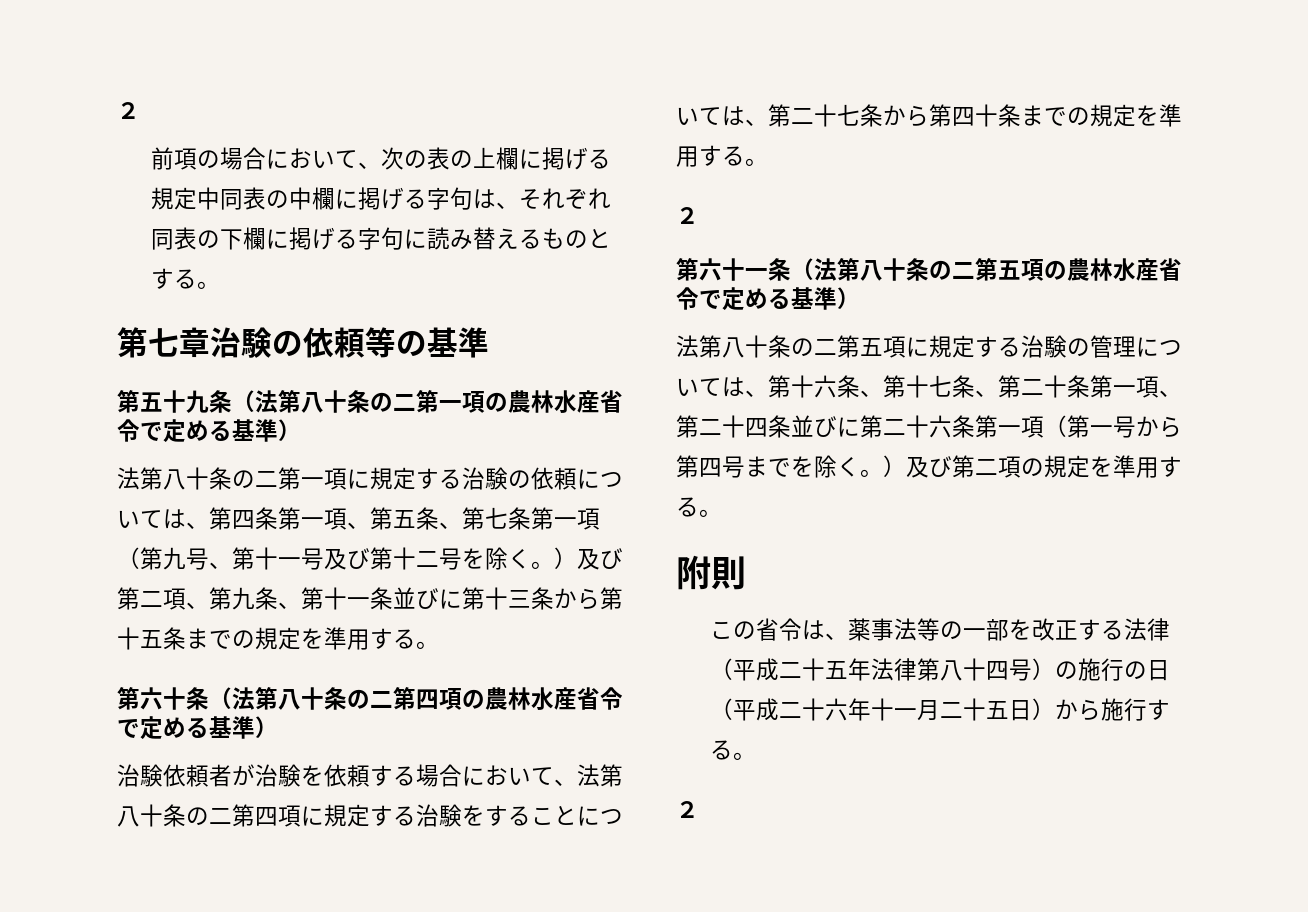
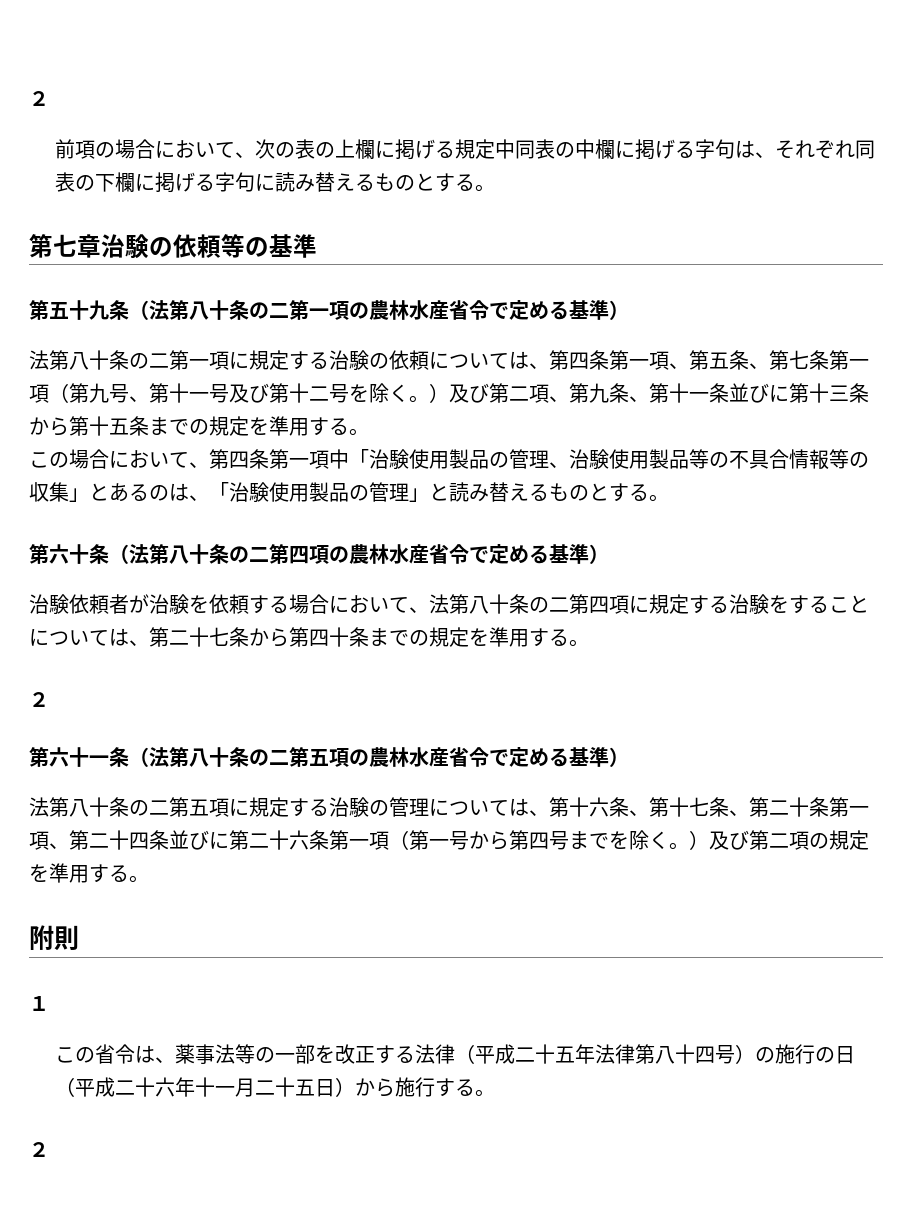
+ この場合において、第四条第一項中「治験使用製品の管理、治験使用製品等の不具合情報等の収集」とあるのは、「治験使用製品の管理」と読み替えるものとする。
+ １

